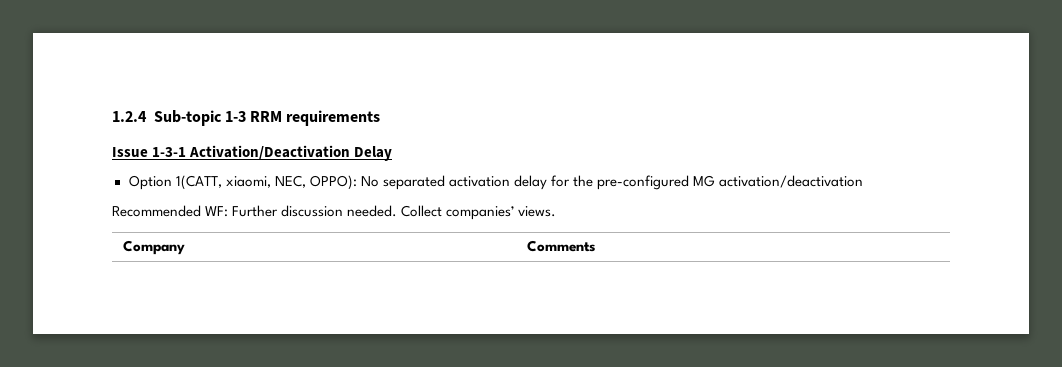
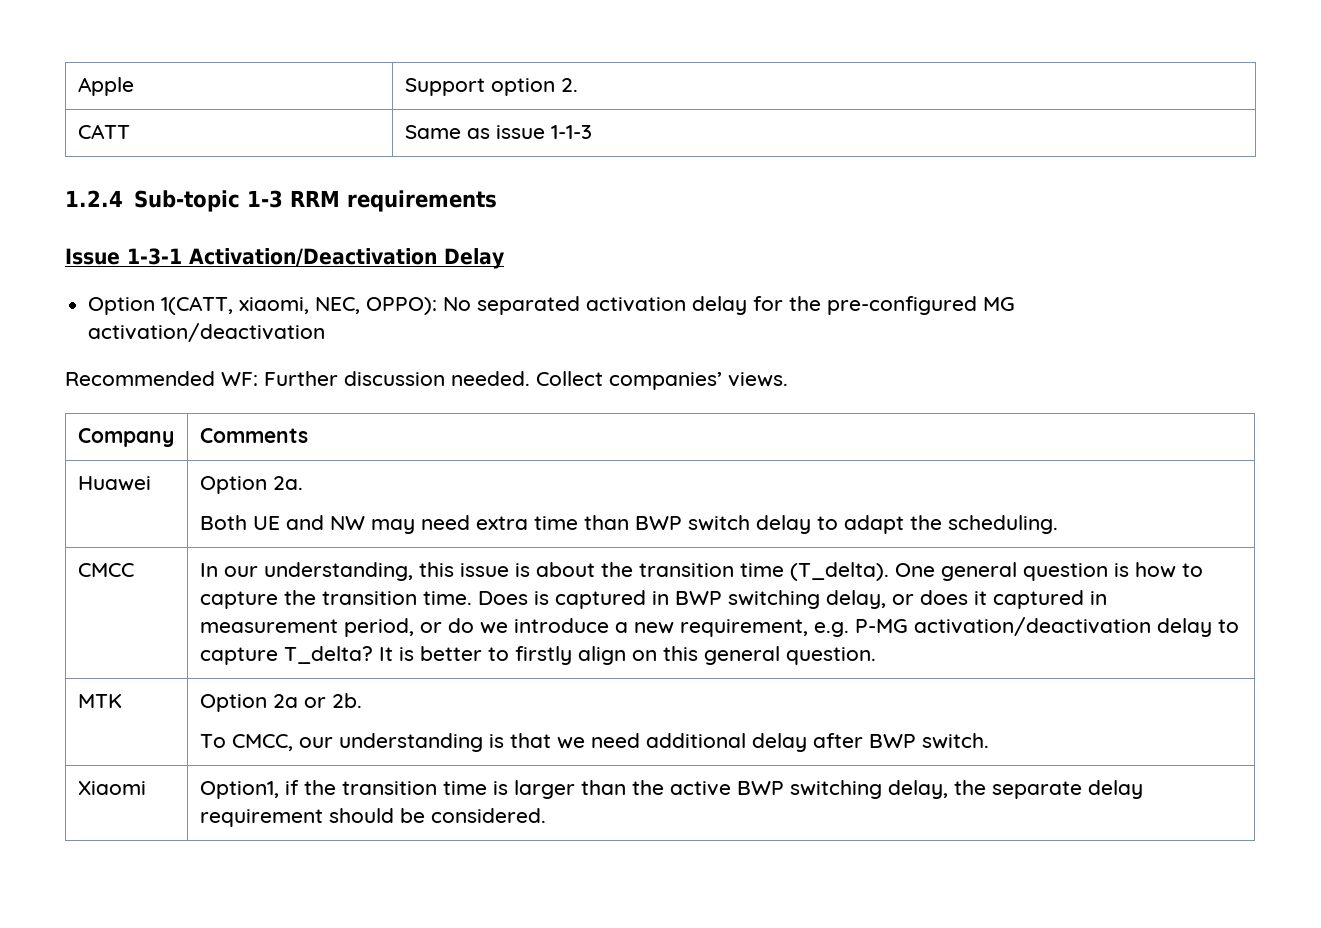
+ Apple | Support option 2.
+ CATT | Same as issue 1-1-3
+ Huawei | Option 2a.
+ Both UE and NW may need extra time than BWP switch delay to adapt the scheduling.
+ CMCC | In our understanding, this issue is about the transition time (T_delta). One general question is how to capture the transition time. Does is captured in BWP switching delay, or does it captured in measurement period, or do we introduce a new requirement, e.g. P-MG activation/deactivation delay to capture T_delta? It is better to firstly align on this general question.
+ MTK | Option 2a or 2b.
+ To CMCC, our understanding is that we need additional delay after BWP switch.
+ Xiaomi | Option1, if the transition time is larger than the active BWP switching delay, the separate delay requirement should be considered.

